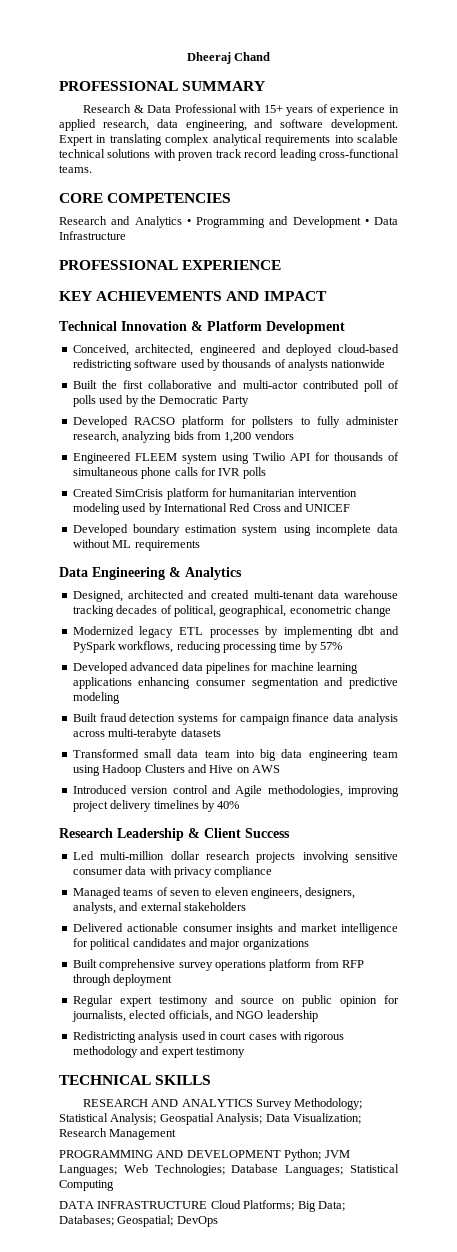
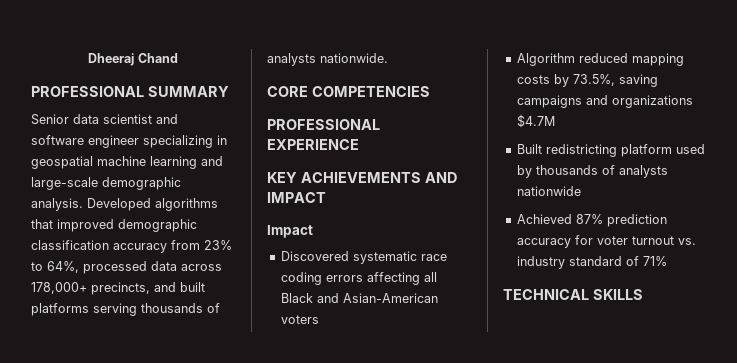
- Research & Data Professional with 15+ years of experience in applied research, data engineering, and software development. Expert in translating complex analytical requirements into scalable technical solutions with proven track record leading cross-functional teams.
+ Senior data scientist and software engineer specializing in geospatial machine learning and large-scale demographic analysis. Developed algorithms that improved demographic classification accuracy from 23% to 64%, processed data across 178,000+ precincts, and built platforms serving thousands of analysts nationwide.
  CORE COMPETENCIES
- Research and Analytics • Programming and Development • Data Infrastructure
- Technical Innovation & Platform Development
- Conceived, architected, engineered and deployed cloud-based redistricting software used by thousands of analysts nationwide
+ Impact
+ Discovered systematic race coding errors affecting all Black and Asian-American voters
+ Algorithm reduced mapping costs by 73.5%, saving campaigns and organizations $4.7M
+ Built redistricting platform used by thousands of analysts nationwide
- Built the first collaborative and multi-actor contributed poll of polls used by the Democratic Party
- Developed RACSO platform for pollsters to fully administer research, analyzing bids from 1,200 vendors
- Engineered FLEEM system using Twilio API for thousands of simultaneous phone calls for IVR polls
- Created SimCrisis platform for humanitarian intervention modeling used by International Red Cross and UNICEF
- Developed boundary estimation system using incomplete data without ML requirements
- Data Engineering & Analytics
- Designed, architected and created multi-tenant data warehouse tracking decades of political, geographical, econometric change
- Modernized legacy ETL processes by implementing dbt and PySpark workflows, reducing processing time by 57%
- Developed advanced data pipelines for machine learning applications enhancing consumer segmentation and predictive modeling
- Built fraud detection systems for campaign finance data analysis across multi-terabyte datasets
- Transformed small data team into big data engineering team using Hadoop Clusters and Hive on AWS
- Introduced version control and Agile methodologies, improving project delivery timelines by 40%
- Research Leadership & Client Success
- Led multi-million dollar research projects involving sensitive consumer data with privacy compliance
- Managed teams of seven to eleven engineers, designers, analysts, and external stakeholders
- Delivered actionable consumer insights and market intelligence for political candidates and major organizations
- Built comprehensive survey operations platform from RFP through deployment
- Regular expert testimony and source on public opinion for journalists, elected officials, and NGO leadership
- Redistricting analysis used in court cases with rigorous methodology and expert testimony
+ Achieved 87% prediction accuracy for voter turnout vs. industry standard of 71%
  TECHNICAL SKILLS
- RESEARCH AND ANALYTICS Survey Methodology; Statistical Analysis; Geospatial Analysis; Data Visualization; Research Management
- PROGRAMMING AND DEVELOPMENT Python; JVM Languages; Web Technologies; Database Languages; Statistical Computing
- DATA INFRASTRUCTURE Cloud Platforms; Big Data; Databases; Geospatial; DevOps

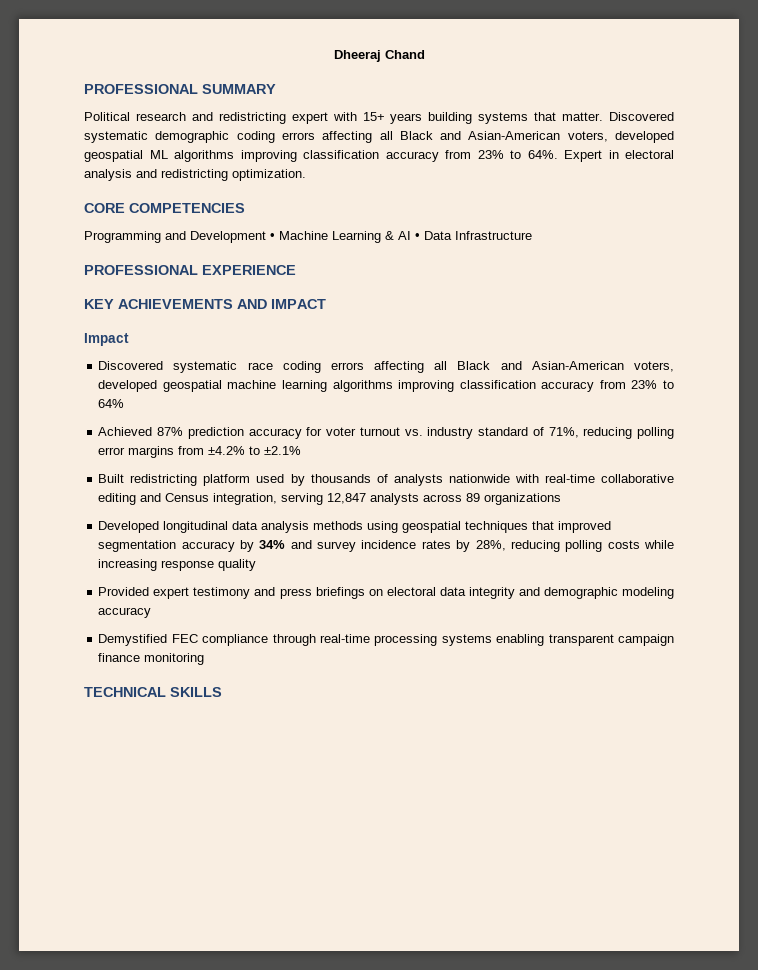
- Senior data scientist and software engineer specializing in geospatial machine learning and large-scale demographic analysis. Developed algorithms that improved demographic classification accuracy from 23% to 64%, processed data across 178,000+ precincts, and built platforms serving thousands of analysts nationwide.
+ Political research and redistricting expert with 15+ years building systems that matter. Discovered systematic demographic coding errors affecting all Black and Asian-American voters, developed geospatial ML algorithms improving classification accuracy from 23% to 64%. Expert in electoral analysis and redistricting optimization.
  CORE COMPETENCIES
+ Programming and Development • Machine Learning & AI • Data Infrastructure
- Discovered systematic race coding errors affecting all Black and Asian-American voters
- Algorithm reduced mapping costs by 73.5%, saving campaigns and organizations $4.7M
- Built redistricting platform used by thousands of analysts nationwide
+ Discovered systematic race coding errors affecting all Black and Asian-American voters, developed geospatial machine learning algorithms improving classification accuracy from 23% to 64%
- Achieved 87% prediction accuracy for voter turnout vs. industry standard of 71%
+ Achieved 87% prediction accuracy for voter turnout vs. industry standard of 71%, reducing polling error margins from ±4.2% to ±2.1%
+ Built redistricting platform used by thousands of analysts nationwide with real-time collaborative editing and Census integration, serving 12,847 analysts across 89 organizations
+ Developed longitudinal data analysis methods using geospatial techniques that improved segmentation accuracy by 34% and survey incidence rates by 28%, reducing polling costs while increasing response quality
+ Provided expert testimony and press briefings on electoral data integrity and demographic modeling accuracy
+ Demystified FEC compliance through real-time processing systems enabling transparent campaign finance monitoring

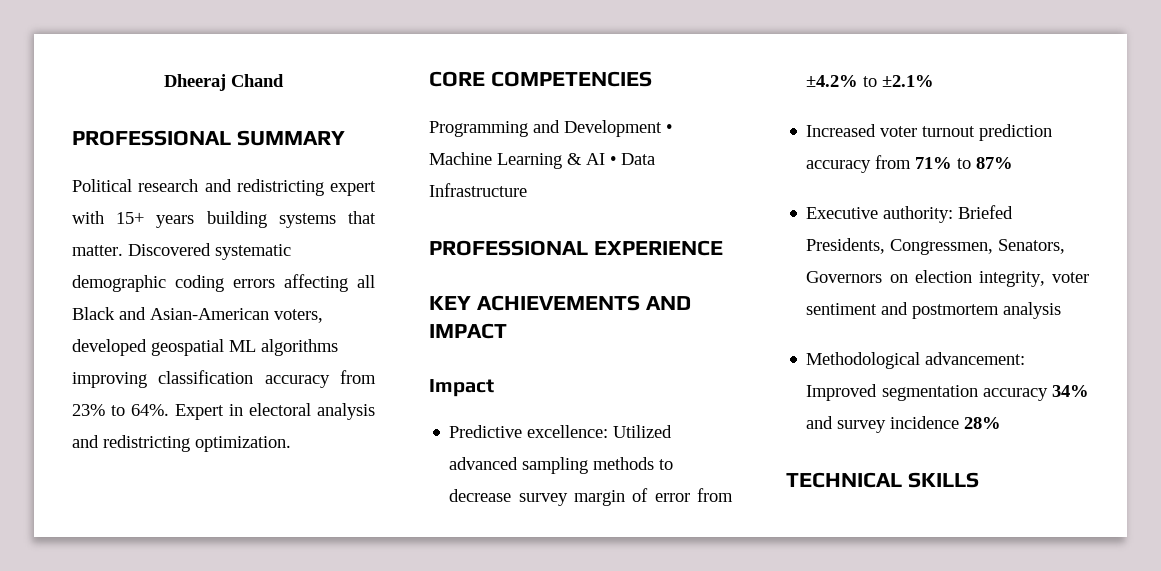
- Discovered systematic race coding errors affecting all Black and Asian-American voters, developed geospatial machine learning algorithms improving classification accuracy from 23% to 64%
- Achieved 87% prediction accuracy for voter turnout vs. industry standard of 71%, reducing polling error margins from ±4.2% to ±2.1%
- Built redistricting platform used by thousands of analysts nationwide with real-time collaborative editing and Census integration, serving 12,847 analysts across 89 organizations
- Developed longitudinal data analysis methods using geospatial techniques that improved segmentation accuracy by 34% and survey incidence rates by 28%, reducing polling costs while increasing response quality
- Provided expert testimony and press briefings on electoral data integrity and demographic modeling accuracy
- Demystified FEC compliance through real-time processing systems enabling transparent campaign finance monitoring
+ Predictive excellence: Utilized advanced sampling methods to decrease survey margin of error from ±4.2% to ±2.1%
+ Increased voter turnout prediction accuracy from 71% to 87%
+ Executive authority: Briefed Presidents, Congressmen, Senators, Governors on election integrity, voter sentiment and postmortem analysis
+ Methodological advancement: Improved segmentation accuracy 34% and survey incidence 28%

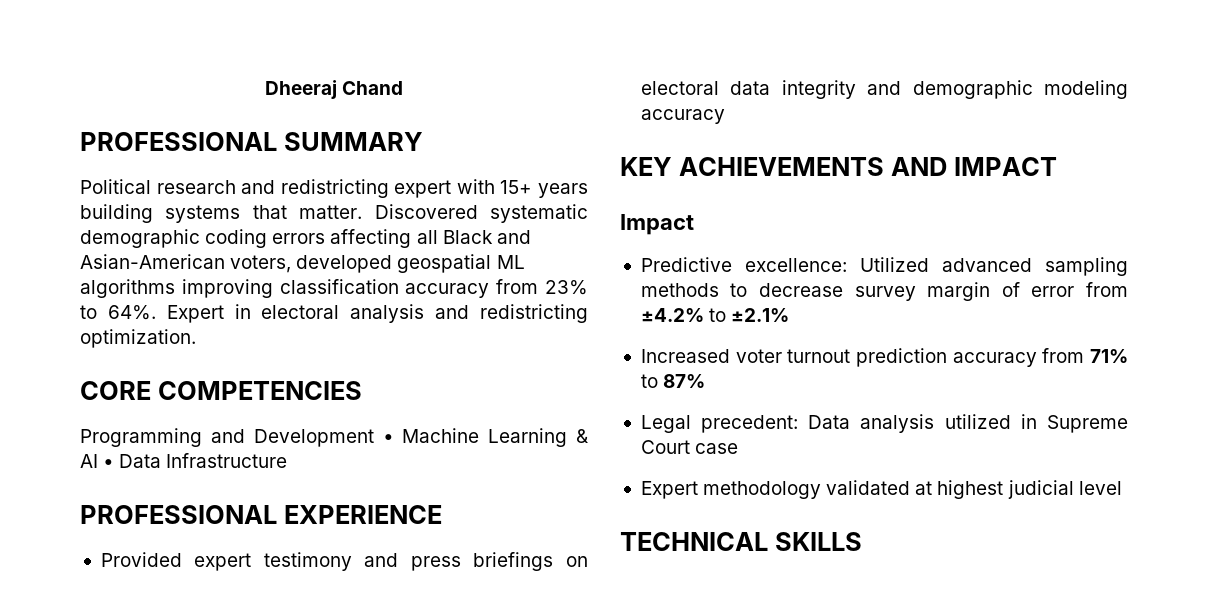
+ Provided expert testimony and press briefings on electoral data integrity and demographic modeling accuracy
- Executive authority: Briefed Presidents, Congressmen, Senators, Governors on election integrity, voter sentiment and postmortem analysis
- Methodological advancement: Improved segmentation accuracy 34% and survey incidence 28%
+ Legal precedent: Data analysis utilized in Supreme Court case
+ Expert methodology validated at highest judicial level

